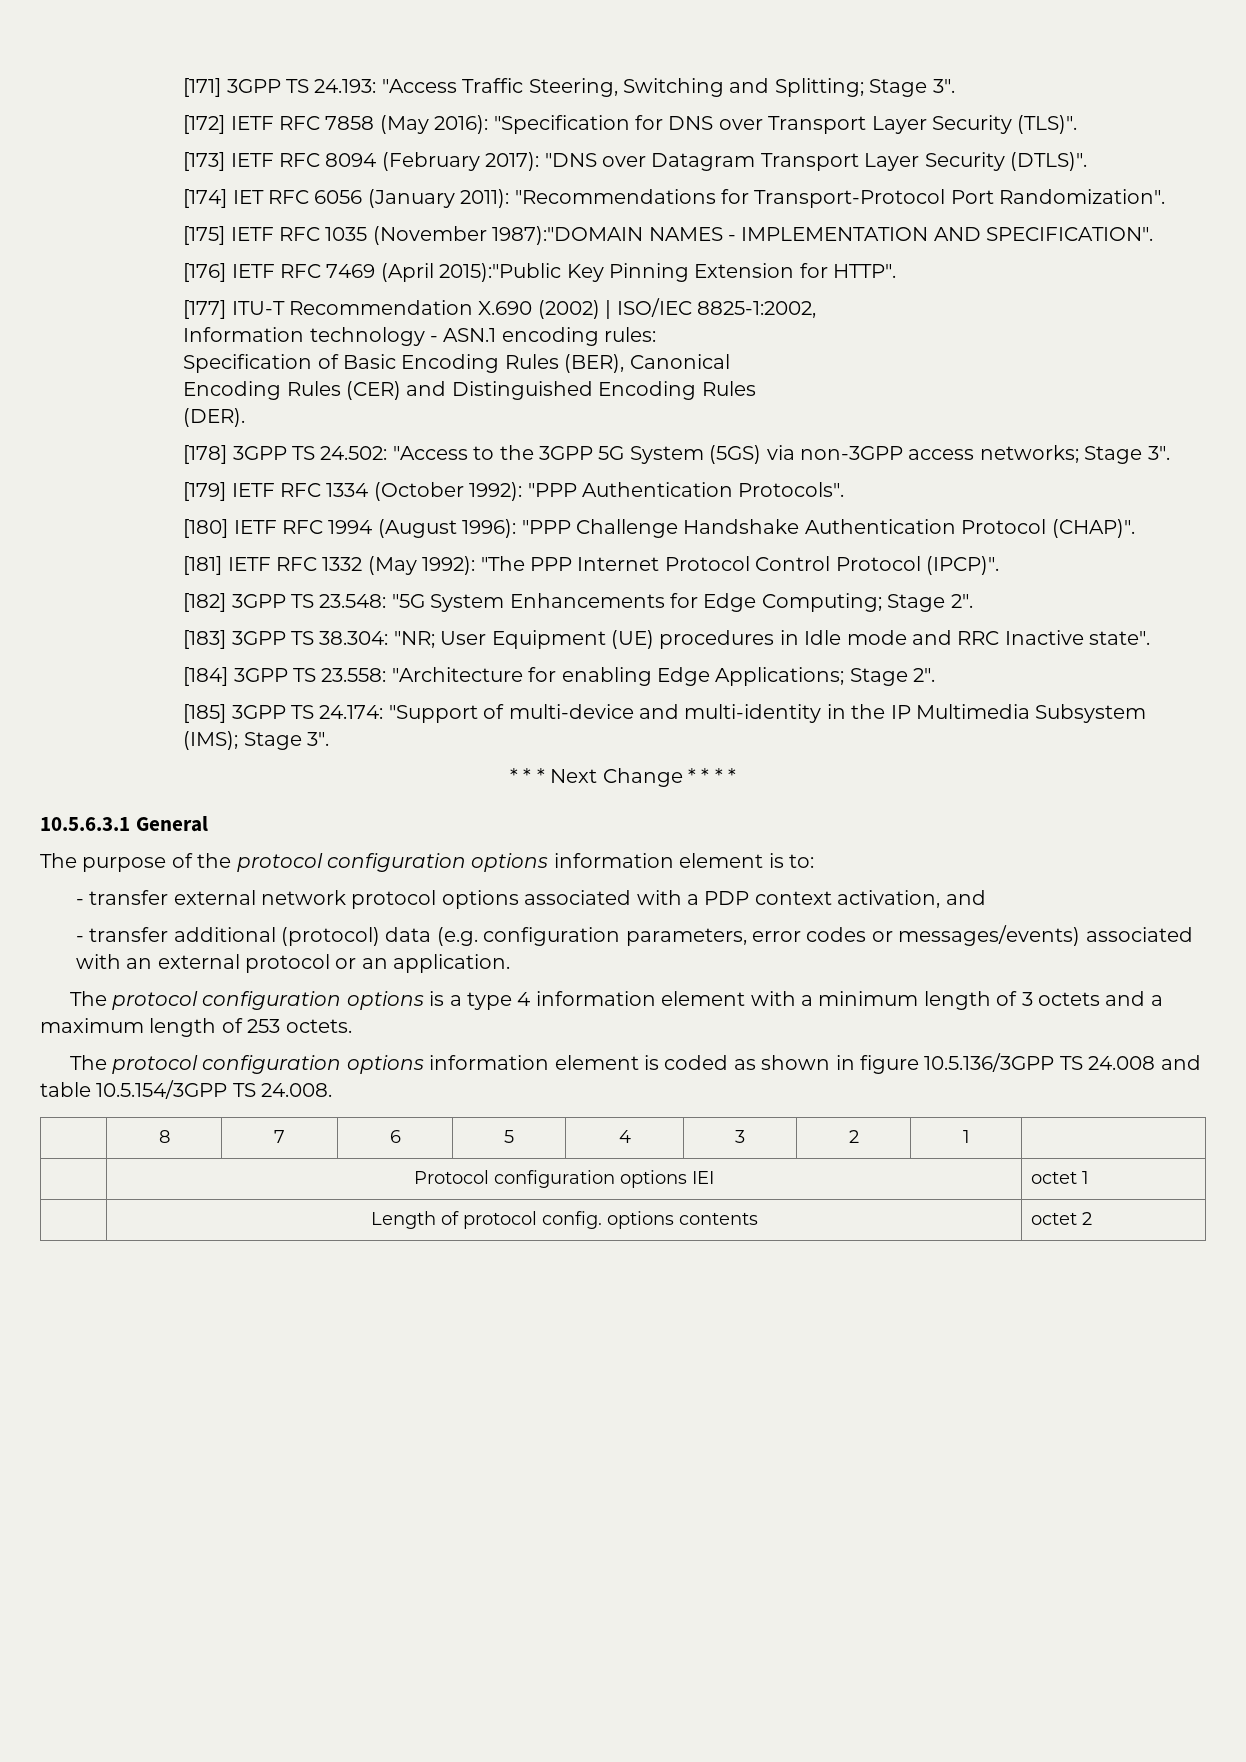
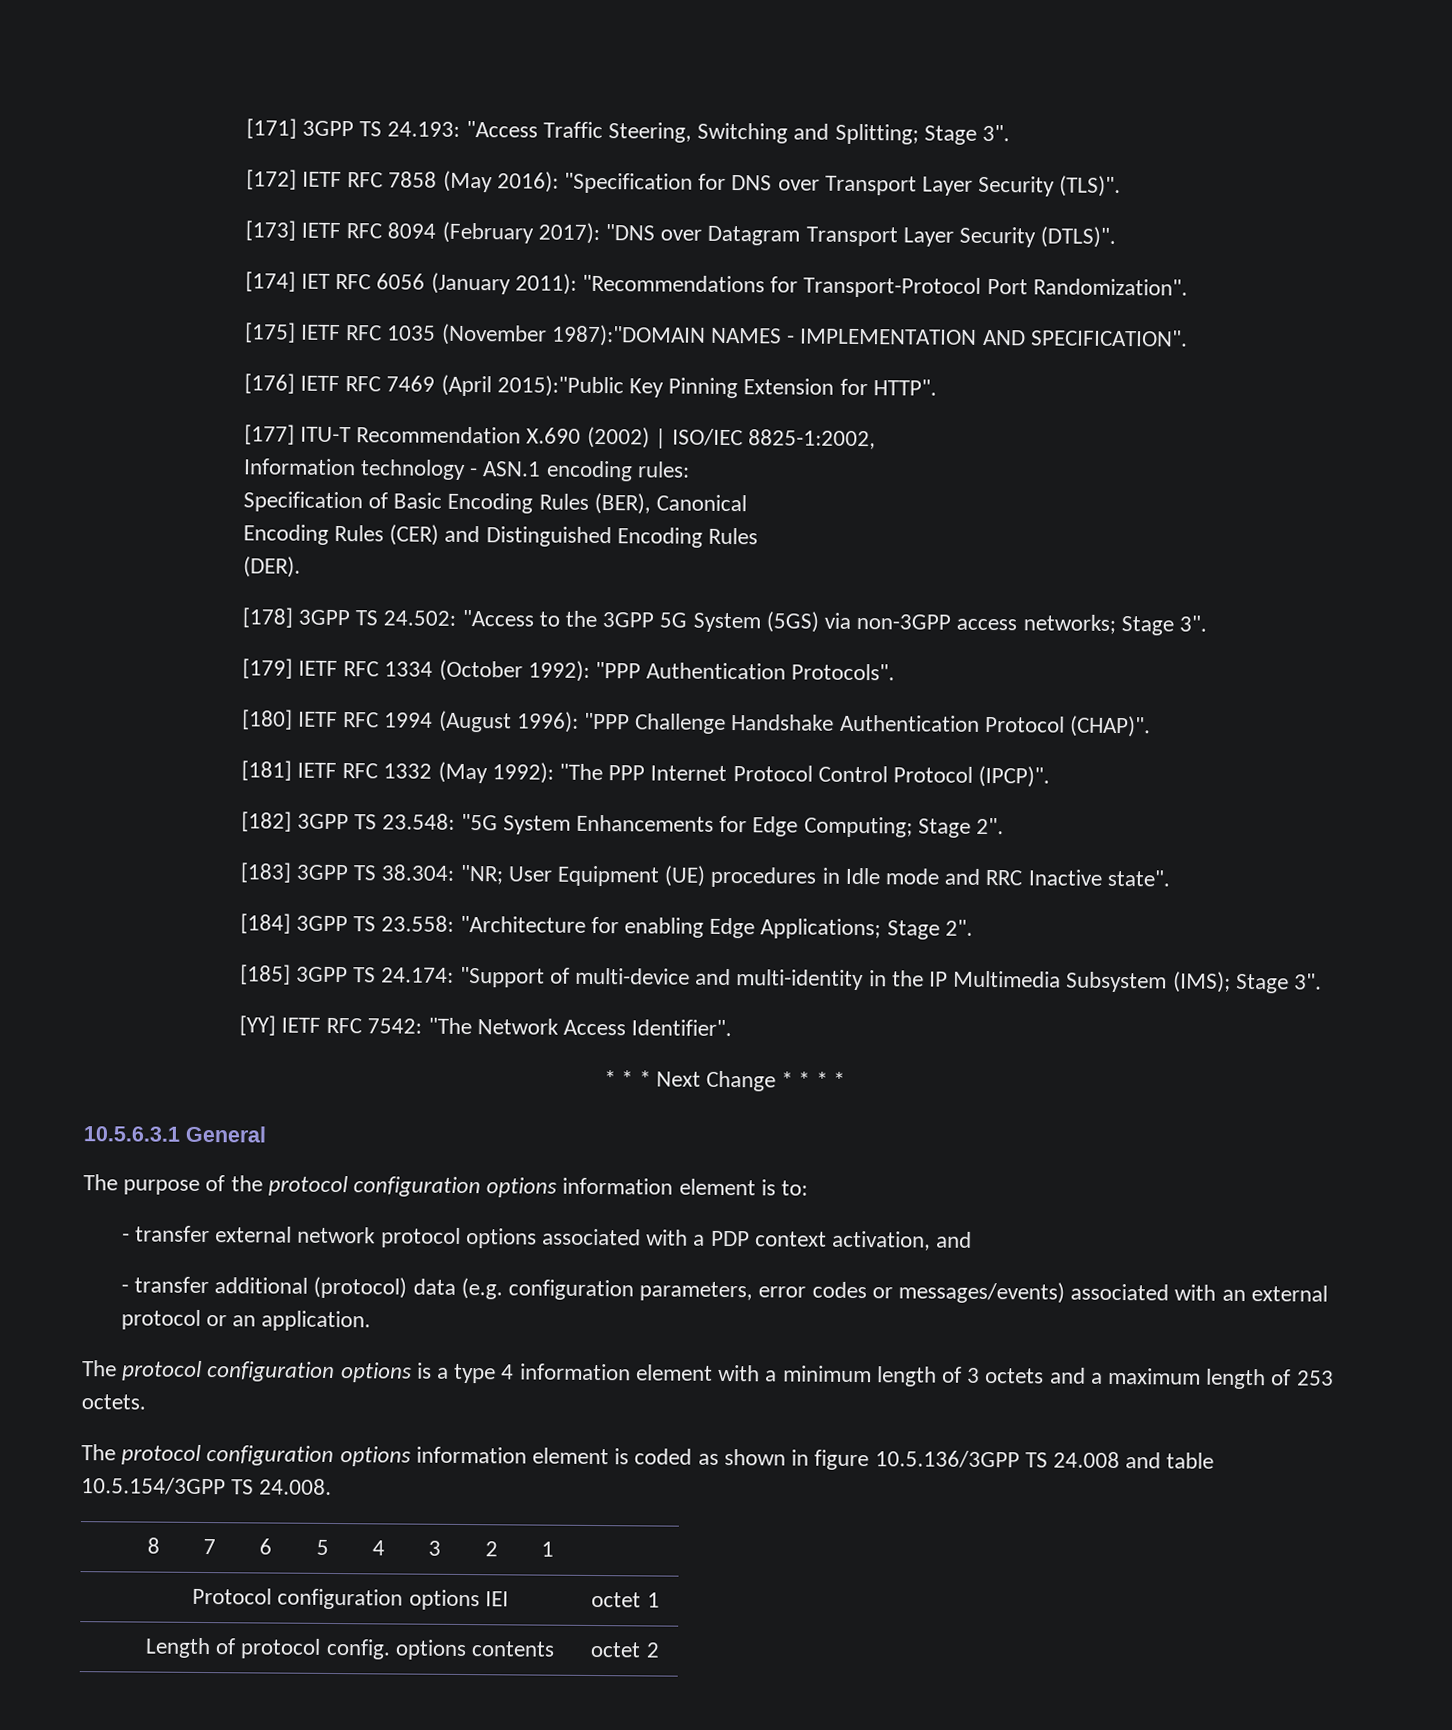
+ [YY] IETF RFC 7542: "The Network Access Identifier".

